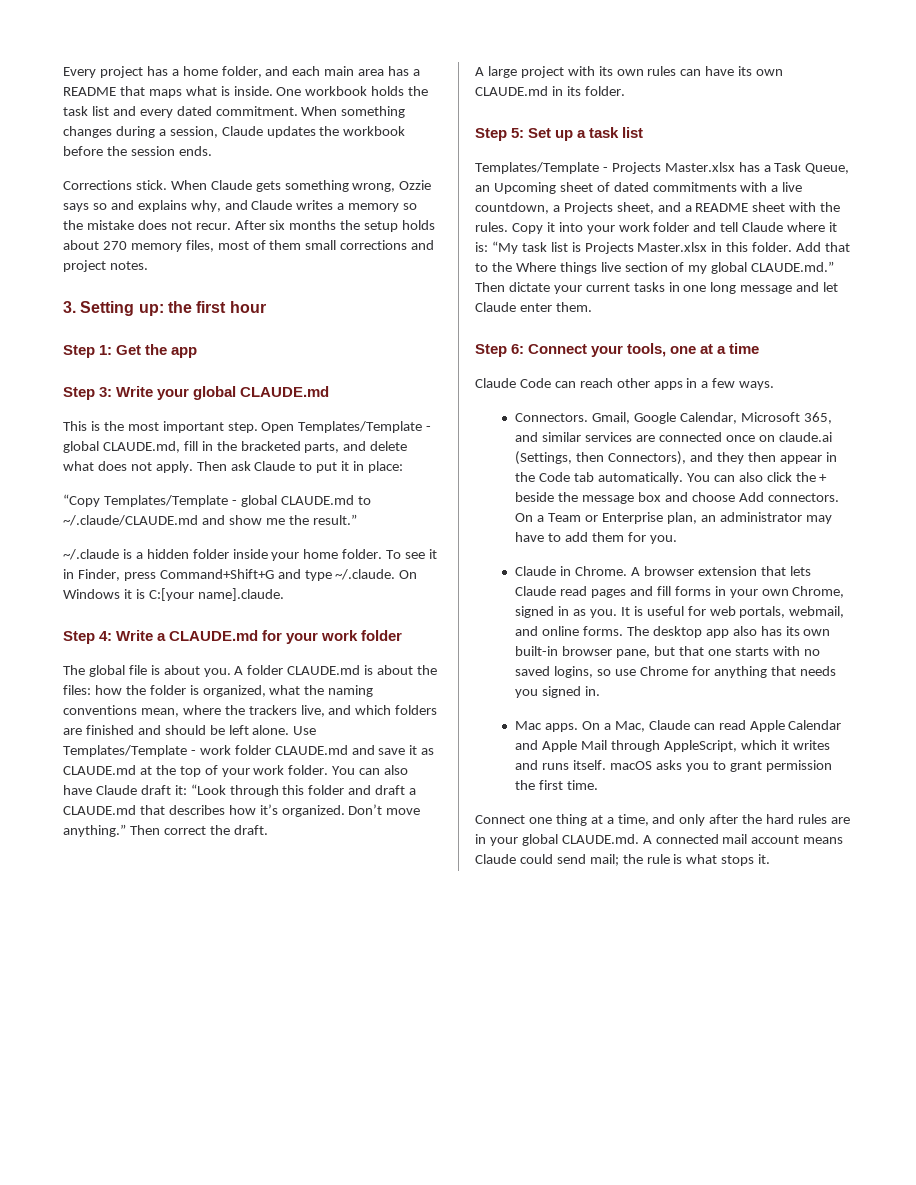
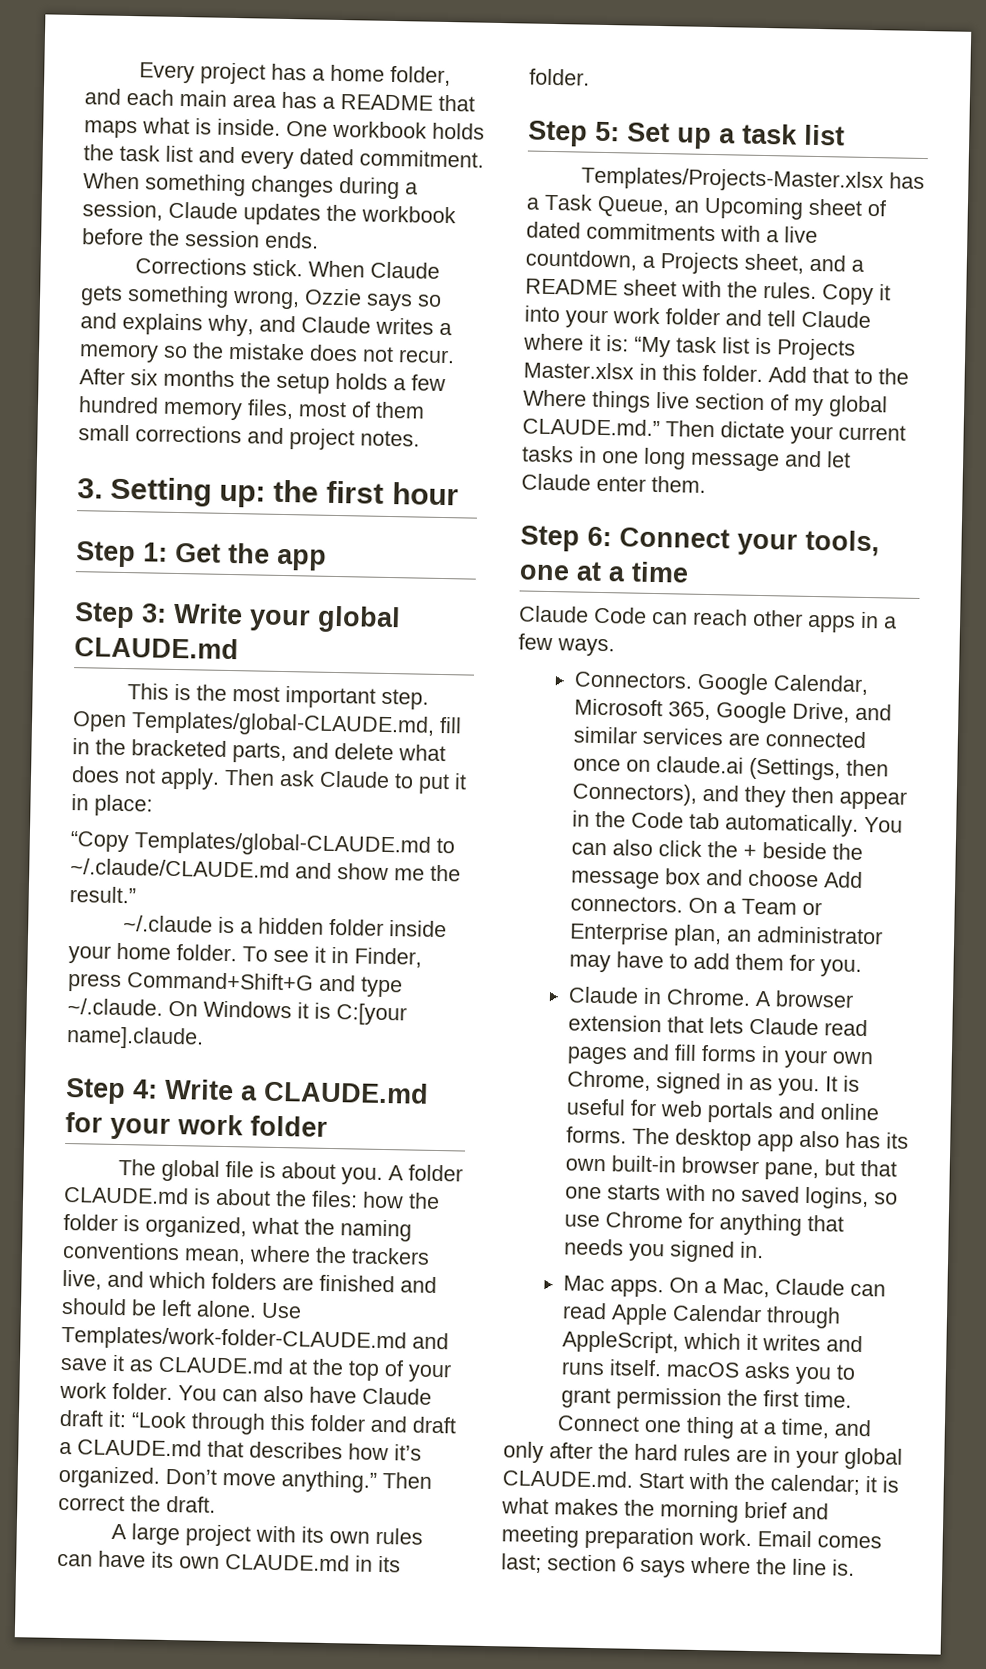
- After six months the setup holds about 270 memory files, most of them small corrections and project notes.
+ After six months the setup holds a few hundred memory files, most of them small corrections and project notes.
- Open Templates/Template - global CLAUDE.md, fill in the bracketed parts, and delete what does not apply.
+ Open Templates/global-CLAUDE.md, fill in the bracketed parts, and delete what does not apply.
- “Copy Templates/Template - global CLAUDE.md to ~/.claude/CLAUDE.md and show me the result.”
+ “Copy Templates/global-CLAUDE.md to ~/.claude/CLAUDE.md and show me the result.”
- Use Templates/Template - work folder CLAUDE.md and save it as CLAUDE.md at the top of your work folder.
+ Use Templates/work-folder-CLAUDE.md and save it as CLAUDE.md at the top of your work folder.
- Templates/Template - Projects Master.xlsx has a Task Queue, an Upcoming sheet of dated commitments with a live countdown, a Projects sheet, and a README sheet with the rules.
+ Templates/Projects-Master.xlsx has a Task Queue, an Upcoming sheet of dated commitments with a live countdown, a Projects sheet, and a README sheet with the rules.
- Gmail, Google Calendar, Microsoft 365, and similar services are connected once on claude.ai (Settings, then Connectors), and they then appear in the Code tab automatically.
+ Google Calendar, Microsoft 365, Google Drive, and similar services are connected once on claude.ai (Settings, then Connectors), and they then appear in the Code tab automatically.
- It is useful for web portals, webmail, and online forms.
+ It is useful for web portals and online forms.
- On a Mac, Claude can read Apple Calendar and Apple Mail through AppleScript, which it writes and runs itself. macOS asks you to grant permission the first time.
+ On a Mac, Claude can read Apple Calendar through AppleScript, which it writes and runs itself. macOS asks you to grant permission the first time.
- Connect one thing at a time, and only after the hard rules are in your global CLAUDE.md. A connected mail account means Claude could send mail; the rule is what stops it.
+ Connect one thing at a time, and only after the hard rules are in your global CLAUDE.md. Start with the calendar; it is what makes the morning brief and meeting preparation work. Email comes last; section 6 says where the line is.

